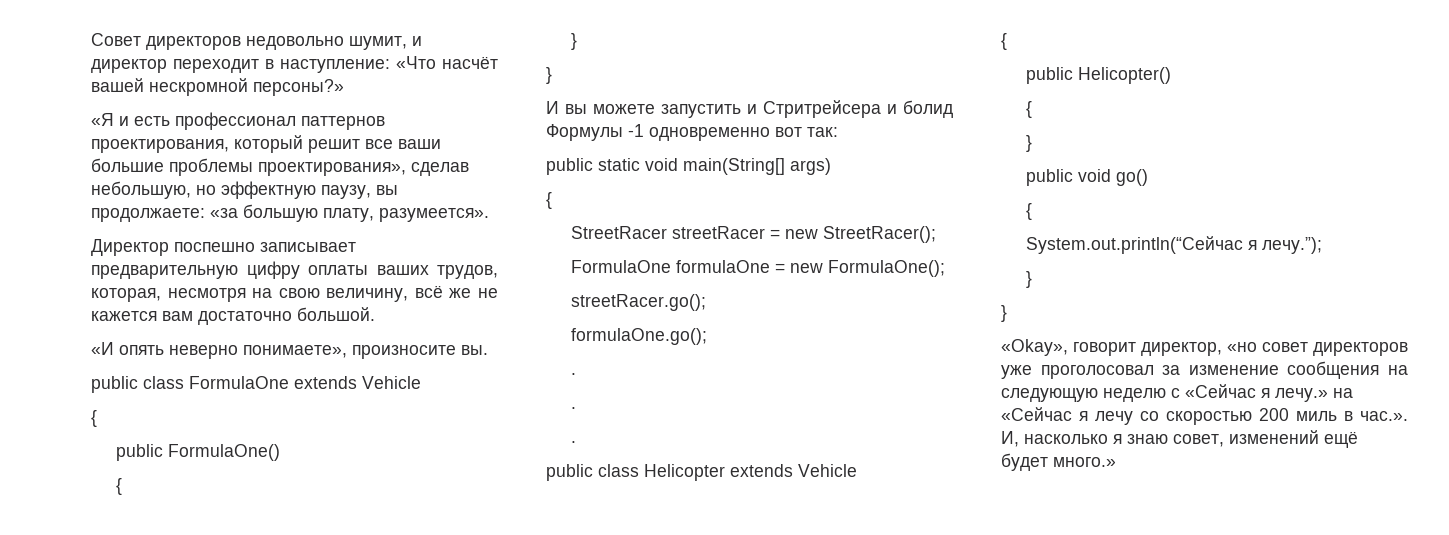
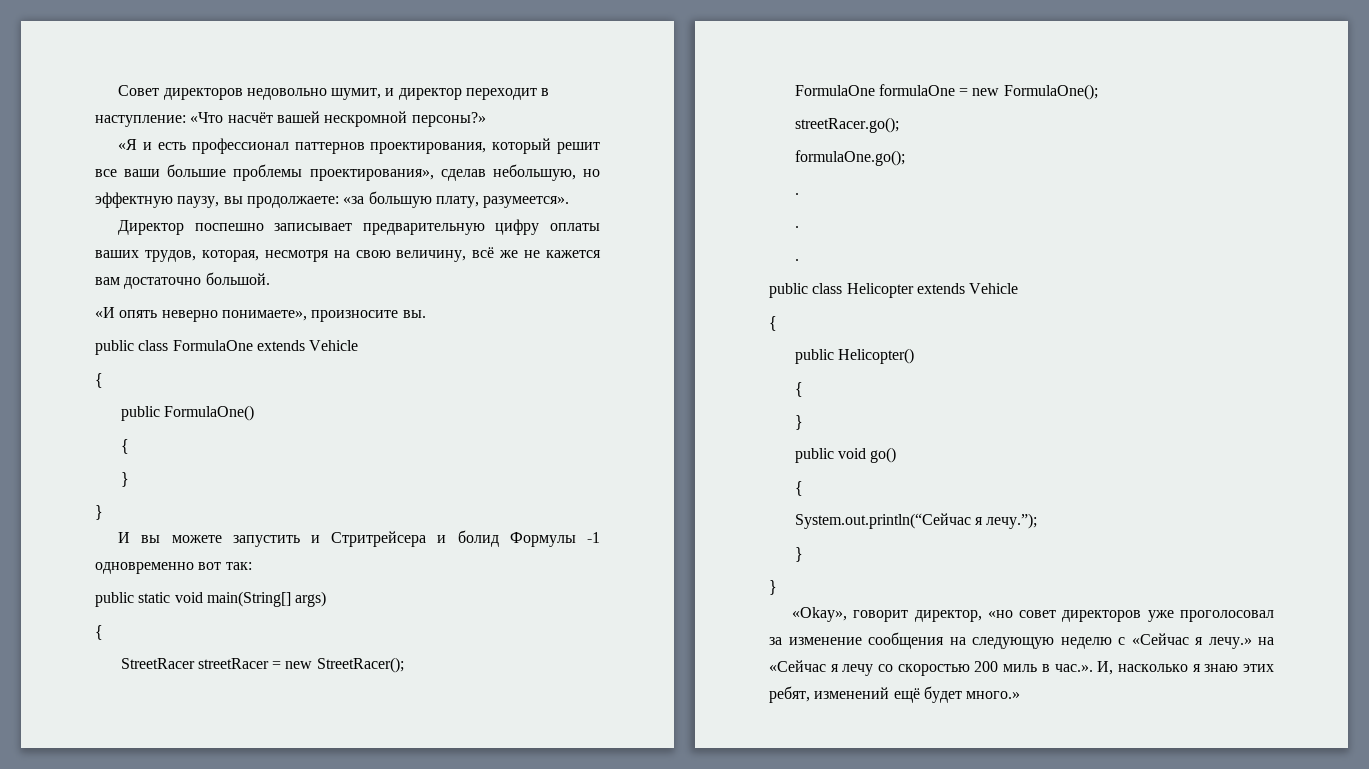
- «Okay», говорит директор, «но совет директоров уже проголосовал за изменение сообщения на следующую неделю с «Сейчас я лечу.» на «Сейчас я лечу со скоростью 200 миль в час.». И, насколько я знаю совет, изменений ещё будет много.»
+ «Okay», говорит директор, «но совет директоров уже проголосовал за изменение сообщения на следующую неделю с «Сейчас я лечу.» на «Сейчас я лечу со скоростью 200 миль в час.». И, насколько я знаю этих ребят, изменений ещё будет много.»

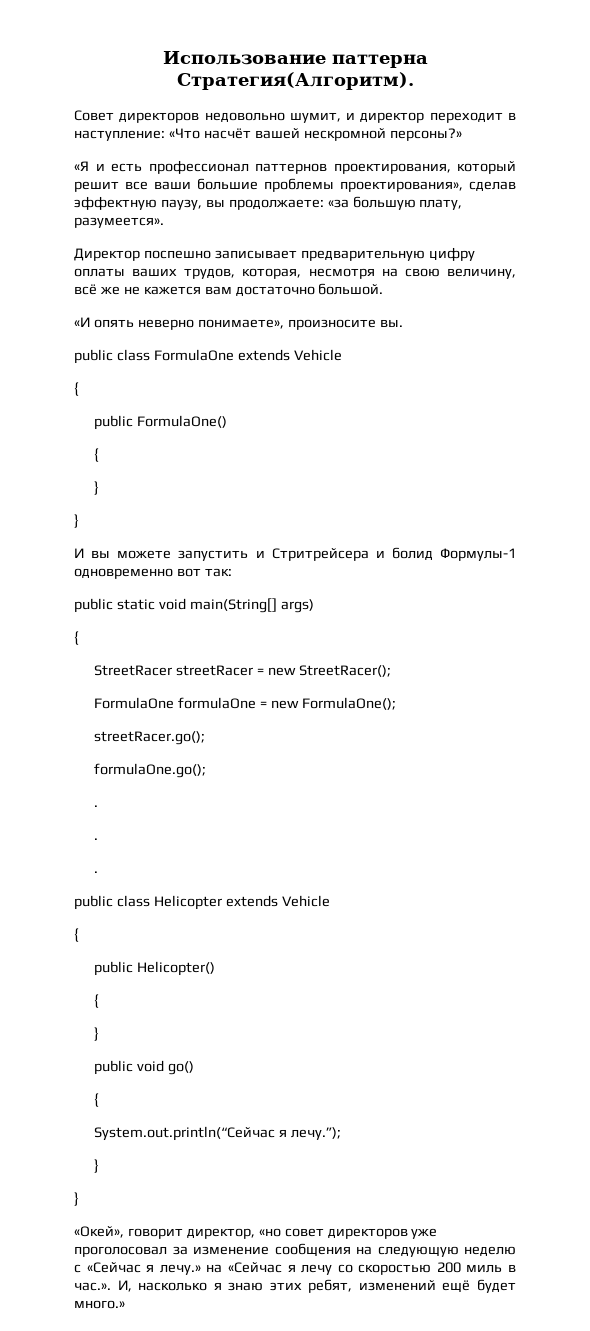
+ Использование паттерна Стратегия(Алгоритм).
- «Я и есть профессионал паттернов проектирования, который решит все ваши большие проблемы проектирования», сделав небольшую, но эффектную паузу, вы продолжаете: «за большую плату, разумеется».
+ «Я и есть профессионал паттернов проектирования, который решит все ваши большие проблемы проектирования», сделав эффектную паузу, вы продолжаете: «за большую плату, разумеется».
- И вы можете запустить и Стритрейсера и болид Формулы -1 одновременно вот так:
+ И вы можете запустить и Стритрейсера и болид Формулы-1 одновременно вот так:
- «Okay», говорит директор, «но совет директоров уже проголосовал за изменение сообщения на следующую неделю с «Сейчас я лечу.» на «Сейчас я лечу со скоростью 200 миль в час.». И, насколько я знаю этих ребят, изменений ещё будет много.»
+ «Окей», говорит директор, «но совет директоров уже проголосовал за изменение сообщения на следующую неделю с «Сейчас я лечу.» на «Сейчас я лечу со скоростью 200 миль в час.». И, насколько я знаю этих ребят, изменений ещё будет много.»

